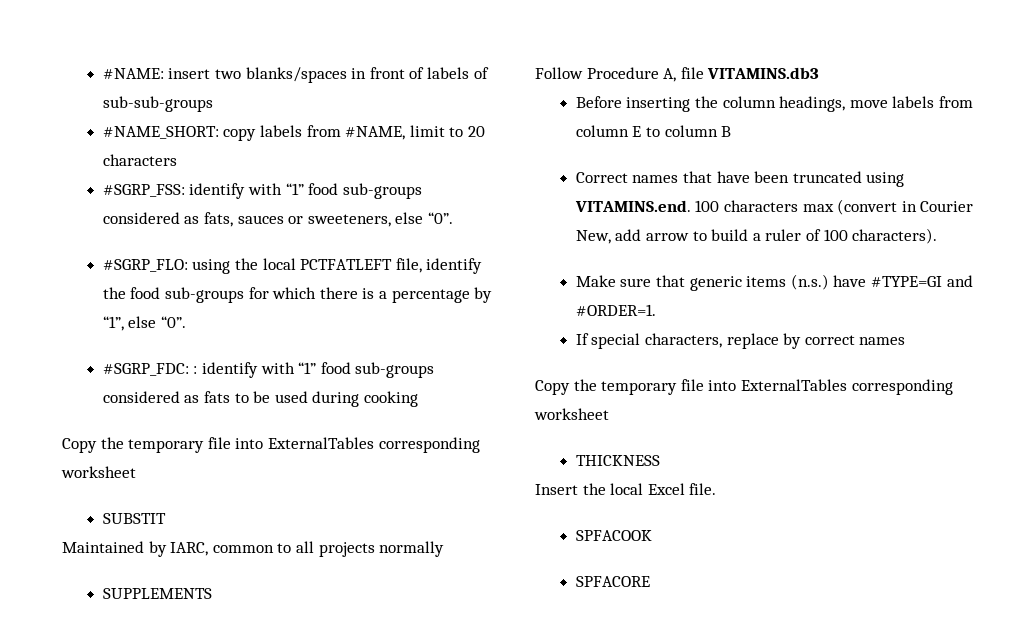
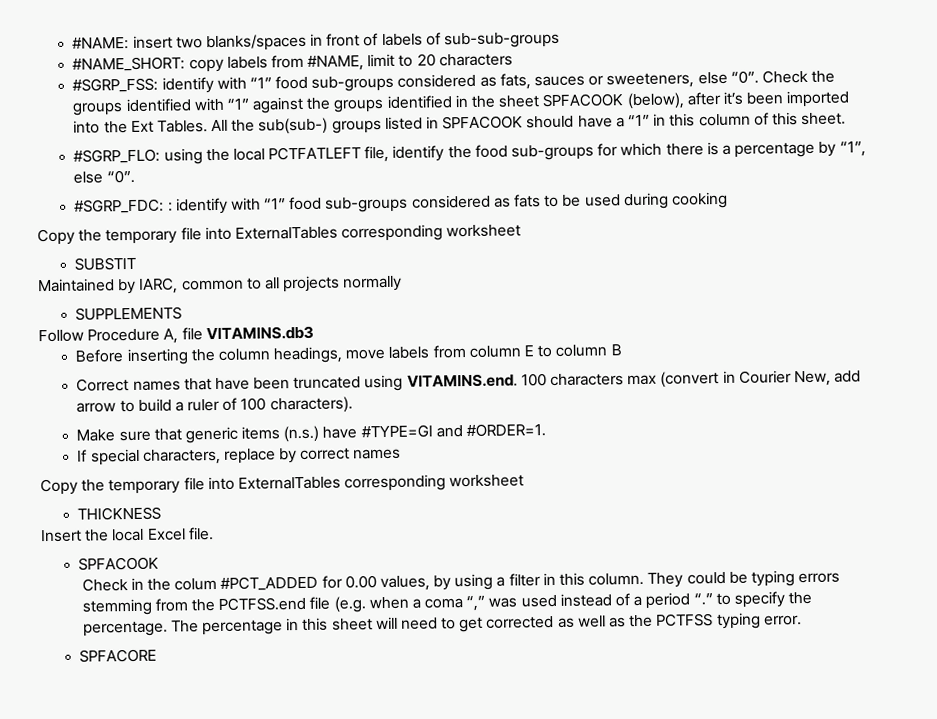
+ Check the groups identified with “1” against the groups identified in the sheet SPFACOOK (below), after it’s been imported into the Ext Tables. All the sub(sub-) groups listed in SPFACOOK should have a “1” in this column of this sheet.
+ Check in the colum #PCT_ADDED for 0.00 values, by using a filter in this column. They could be typing errors stemming from the PCTFSS.end file (e.g. when a coma “,” was used instead of a period “.” to specify the percentage. The percentage in this sheet will need to get corrected as well as the PCTFSS typing error.

